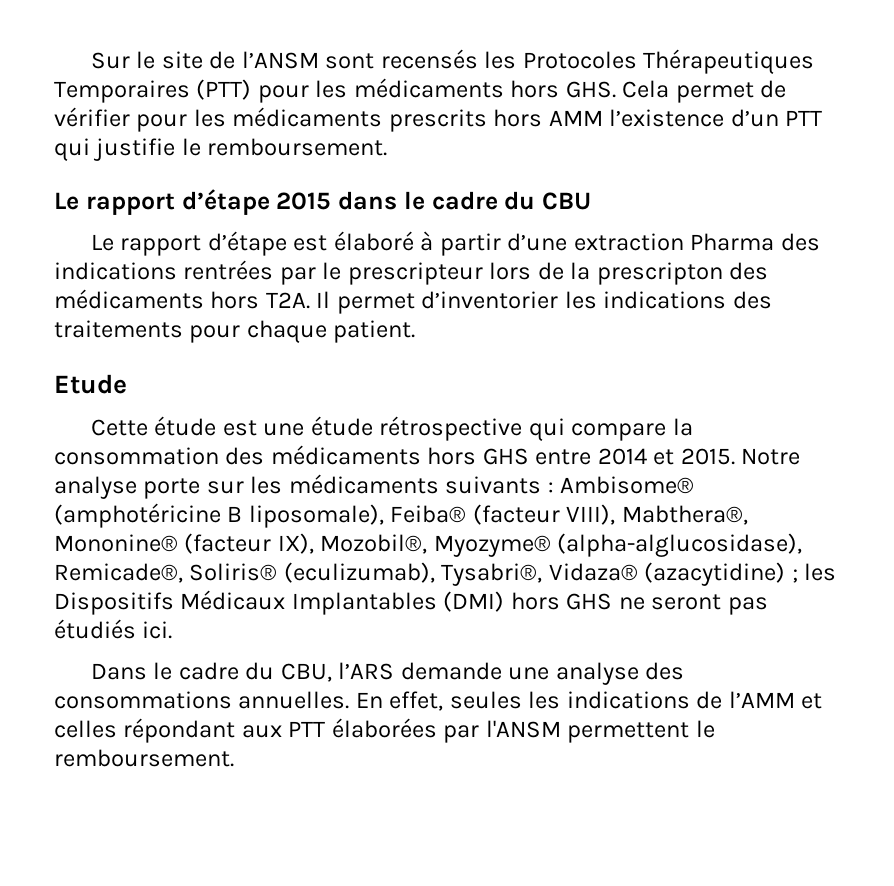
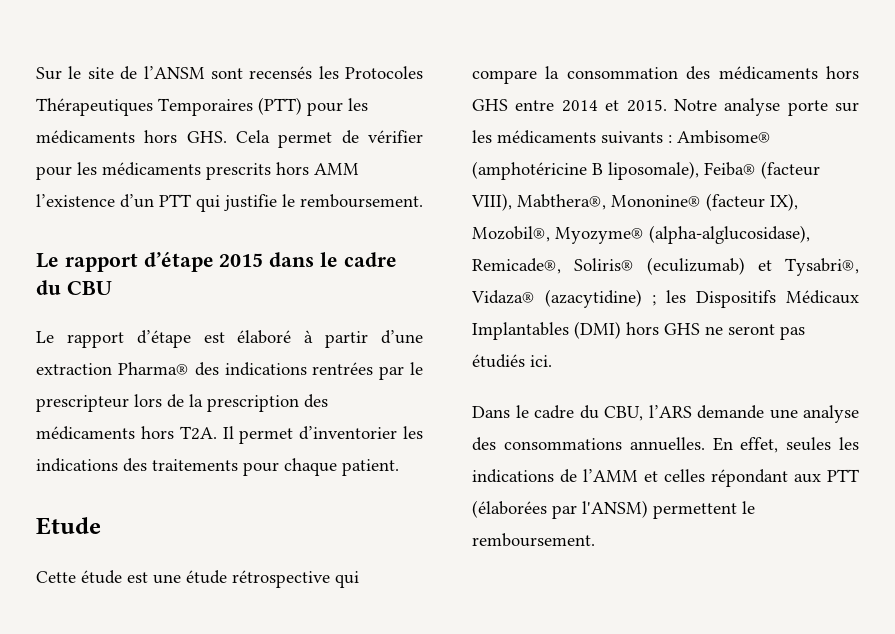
- Le rapport d’étape est élaboré à partir d’une extraction Pharma des indications rentrées par le prescripteur lors de la prescripton des médicaments hors T2A. Il permet d’inventorier les indications des traitements pour chaque patient.
+ Le rapport d’étape est élaboré à partir d’une extraction Pharma® des indications rentrées par le prescripteur lors de la prescription des médicaments hors T2A. Il permet d’inventorier les indications des traitements pour chaque patient.
- Notre analyse porte sur les médicaments suivants : Ambisome® (amphotéricine B liposomale), Feiba® (facteur VIII), Mabthera®, Mononine® (facteur IX), Mozobil®, Myozyme® (alpha-alglucosidase), Remicade®, Soliris® (eculizumab), Tysabri®, Vidaza® (azacytidine) ; les Dispositifs Médicaux Implantables (DMI) hors GHS ne seront pas étudiés ici.
+ Notre analyse porte sur les médicaments suivants : Ambisome® (amphotéricine B liposomale), Feiba® (facteur VIII), Mabthera®, Mononine® (facteur IX), Mozobil®, Myozyme® (alpha-alglucosidase), Remicade®, Soliris® (eculizumab) et Tysabri®, Vidaza® (azacytidine) ; les Dispositifs Médicaux Implantables (DMI) hors GHS ne seront pas étudiés ici.
- En effet, seules les indications de l’AMM et celles répondant aux PTT élaborées par l'ANSM permettent le remboursement.
+ En effet, seules les indications de l’AMM et celles répondant aux PTT (élaborées par l'ANSM) permettent le remboursement.

